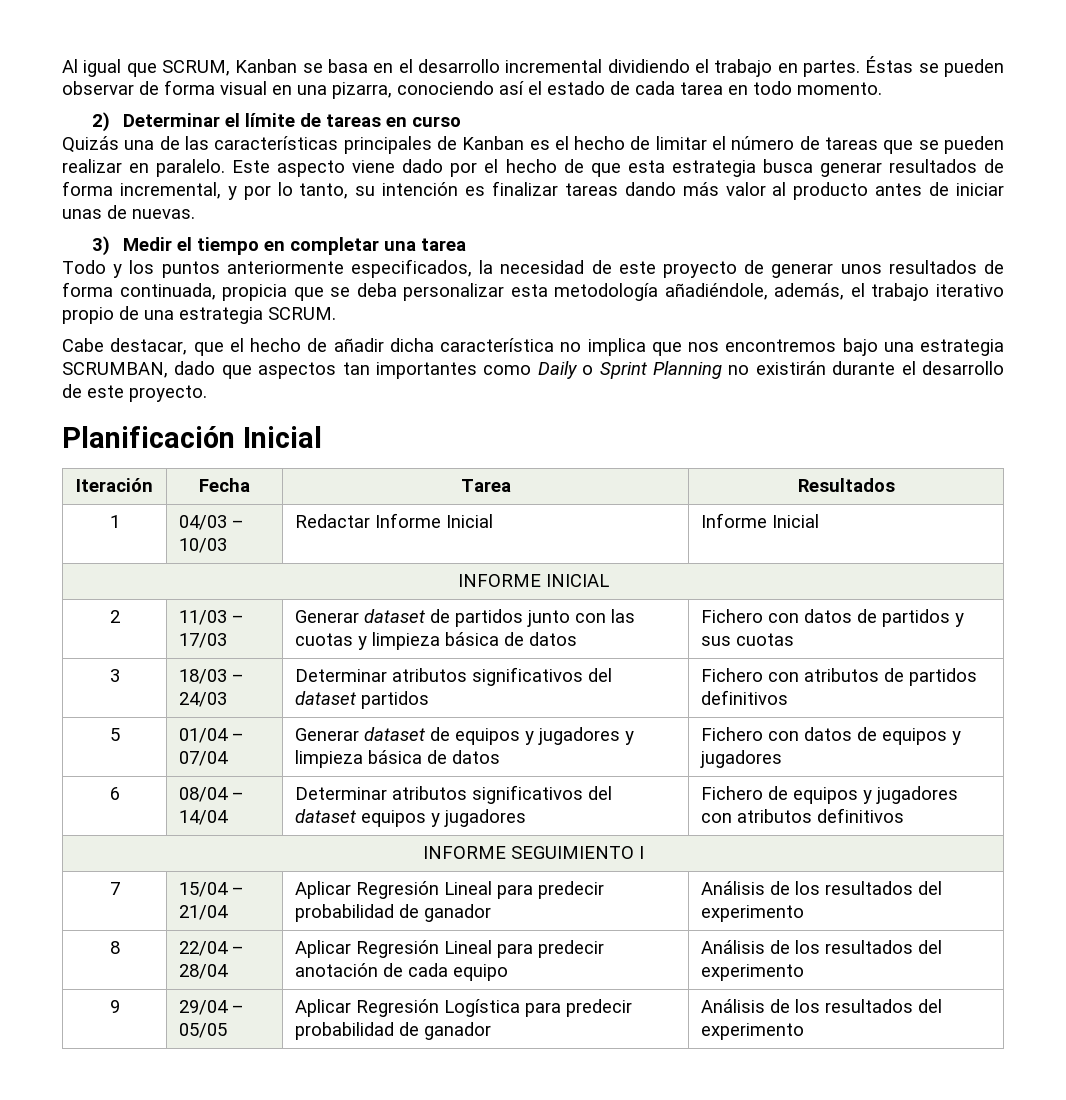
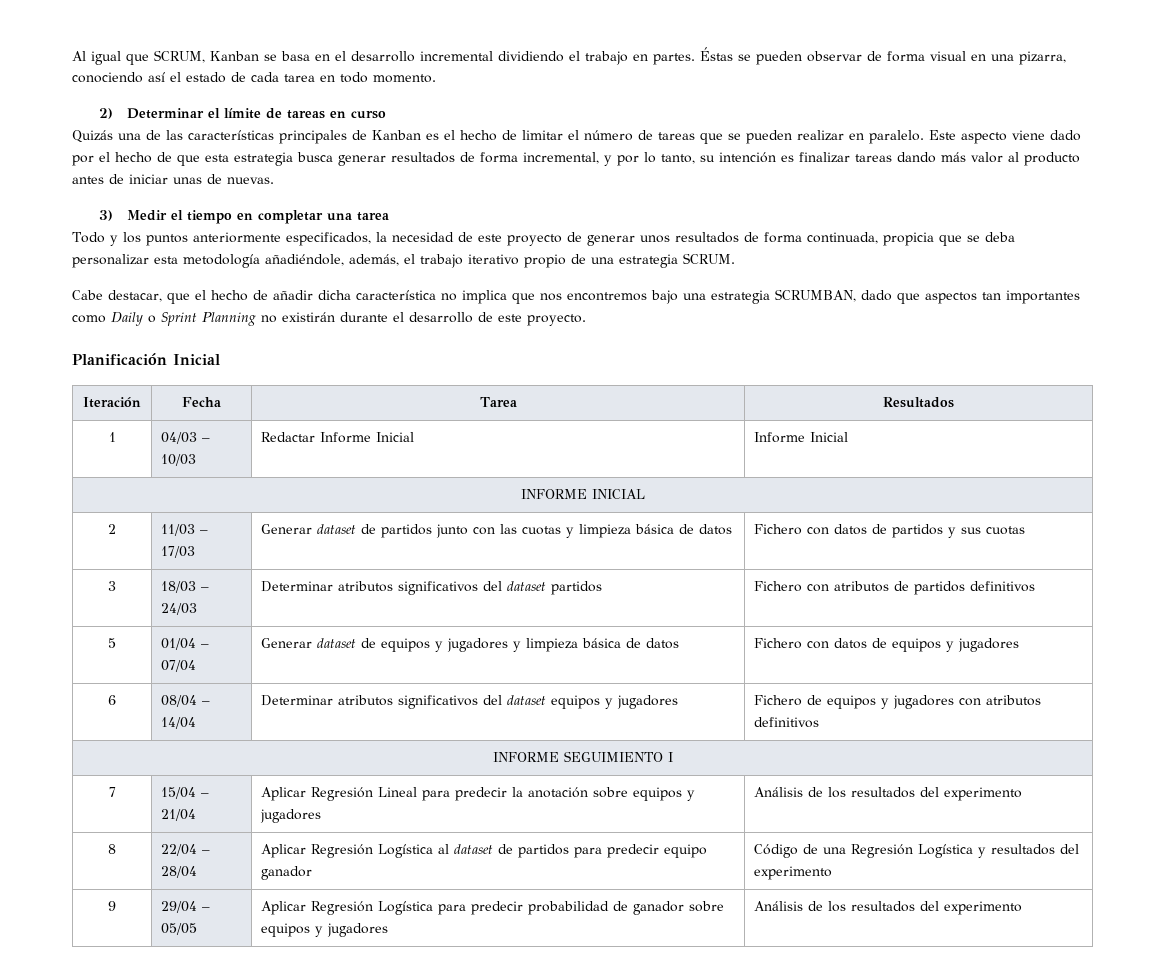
- 7 | 15/04 – 21/04 | Aplicar Regresión Lineal para predecir probabilidad de ganador | Análisis de los resultados del experimento
+ 7 | 15/04 – 21/04 | Aplicar Regresión Lineal para predecir la anotación sobre equipos y jugadores | Análisis de los resultados del experimento
- 8 | 22/04 – 28/04 | Aplicar Regresión Lineal para predecir anotación de cada equipo | Análisis de los resultados del experimento
+ 8 | 22/04 – 28/04 | Aplicar Regresión Logística al dataset de partidos para predecir equipo ganador | Código de una Regresión Logística y resultados del experimento
- 9 | 29/04 – 05/05 | Aplicar Regresión Logística para predecir probabilidad de ganador | Análisis de los resultados del experimento
+ 9 | 29/04 – 05/05 | Aplicar Regresión Logística para predecir probabilidad de ganador sobre equipos y jugadores | Análisis de los resultados del experimento

